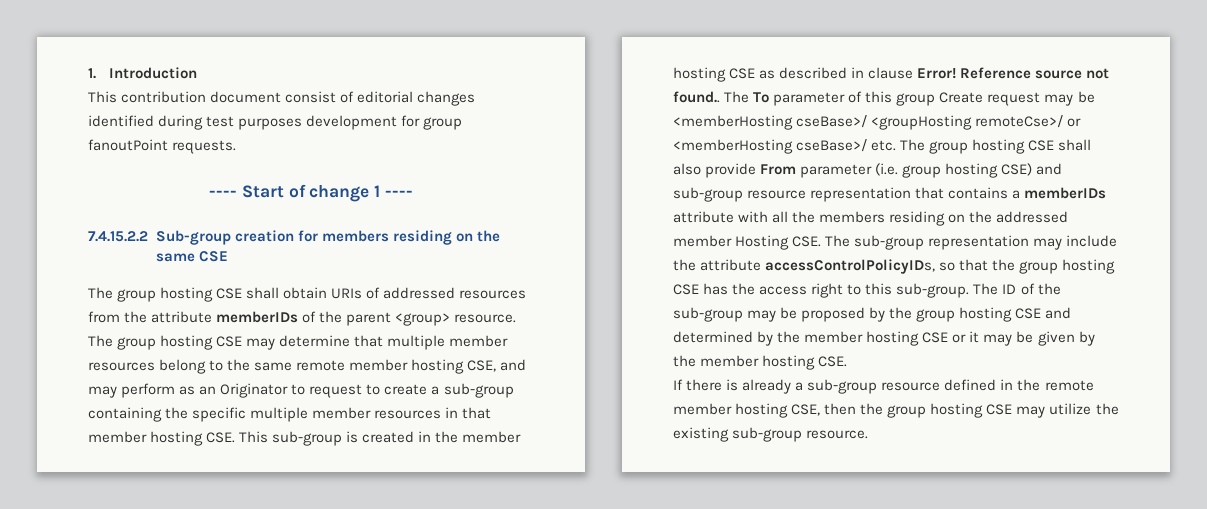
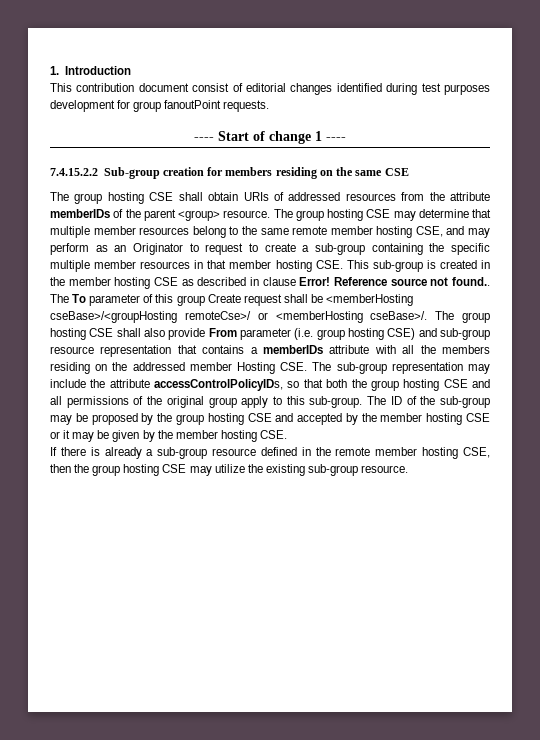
- The To parameter of this group Create request may be <memberHosting cseBase>/ <groupHosting remoteCse>/ or <memberHosting cseBase>/ etc. The group hosting CSE shall also provide From parameter (i.e. group hosting CSE) and sub-group resource representation that contains a memberIDs attribute with all the members residing on the addressed member Hosting CSE. The sub-group representation may include the attribute accessControlPolicyIDs, so that the group hosting CSE has the access right to this sub-group.
+ The To parameter of this group Create request shall be <memberHosting cseBase>/<groupHosting remoteCse>/ or <memberHosting cseBase>/. The group hosting CSE shall also provide From parameter (i.e. group hosting CSE) and sub-group resource representation that contains a memberIDs attribute with all the members residing on the addressed member Hosting CSE. The sub-group representation may include the attribute accessControlPolicyIDs, so that both the group hosting CSE and all permissions of the original group apply to this sub-group.
- The ID of the sub-group may be proposed by the group hosting CSE and determined by the member hosting CSE or it may be given by the member hosting CSE.
+ The ID of the sub-group may be proposed by the group hosting CSE and accepted by the member hosting CSE or it may be given by the member hosting CSE.

